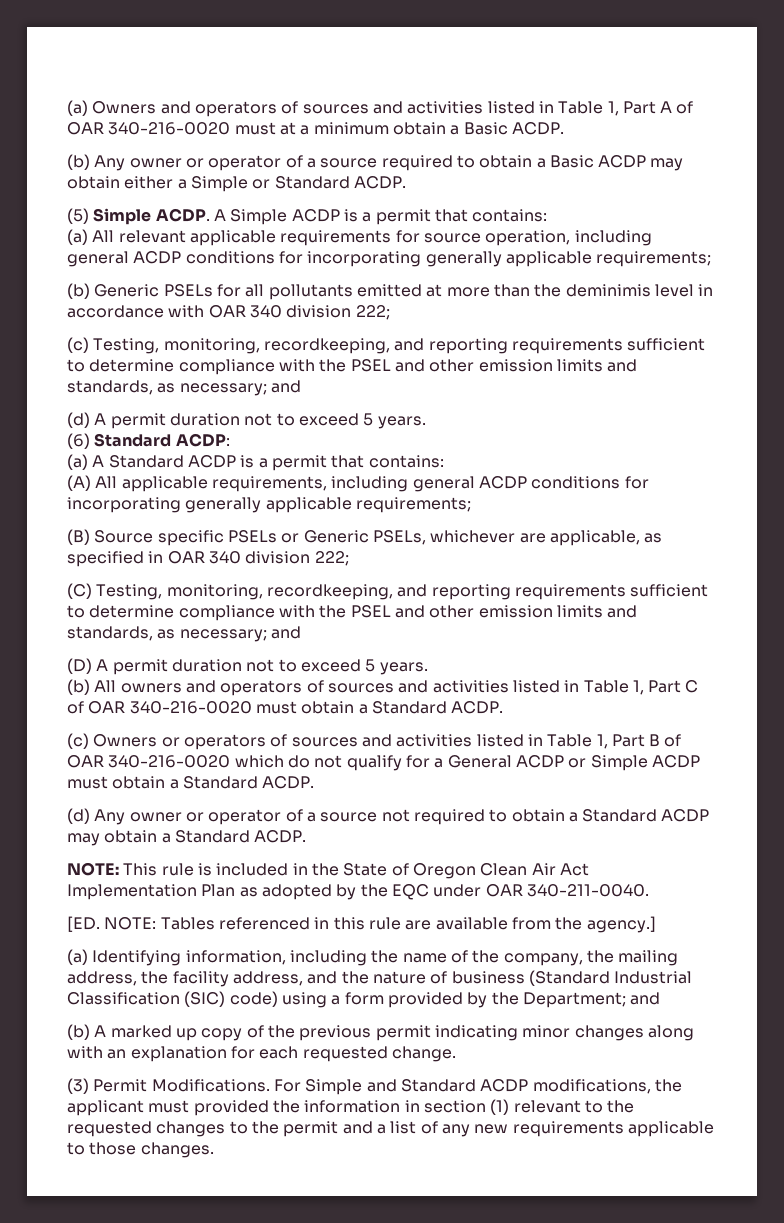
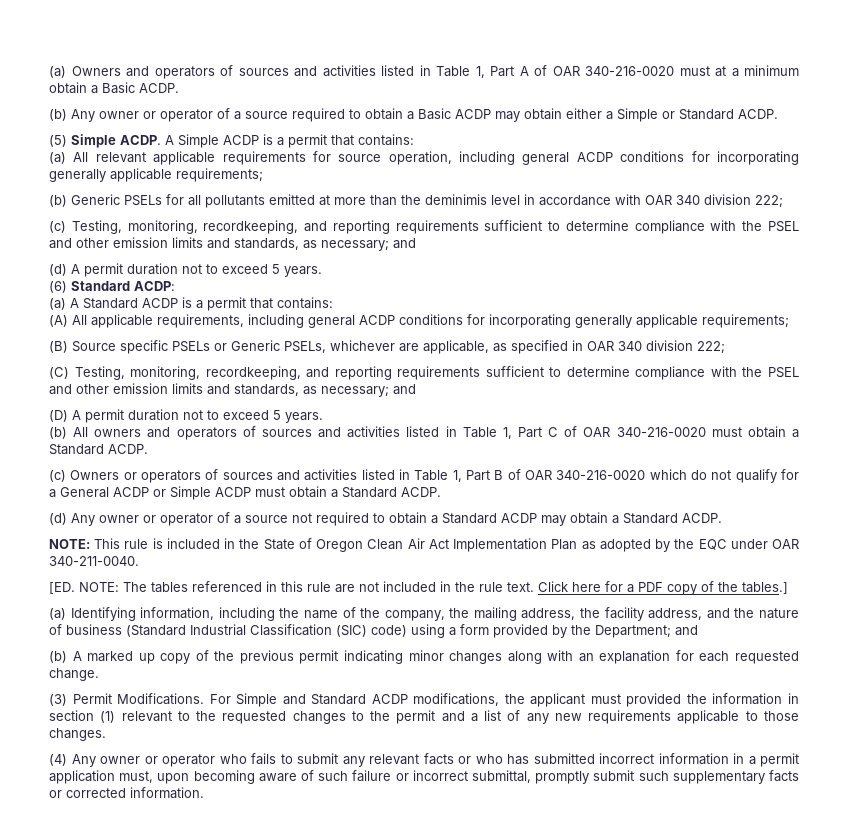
- [ED. NOTE: Tables referenced in this rule are available from the agency.]
+ [ED. NOTE: The tables referenced in this rule are not included in the rule text. Click here for a PDF copy of the tables.]
+ (4) Any owner or operator who fails to submit any relevant facts or who has submitted incorrect information in a permit application must, upon becoming aware of such failure or incorrect submittal, promptly submit such supplementary facts or corrected information.

